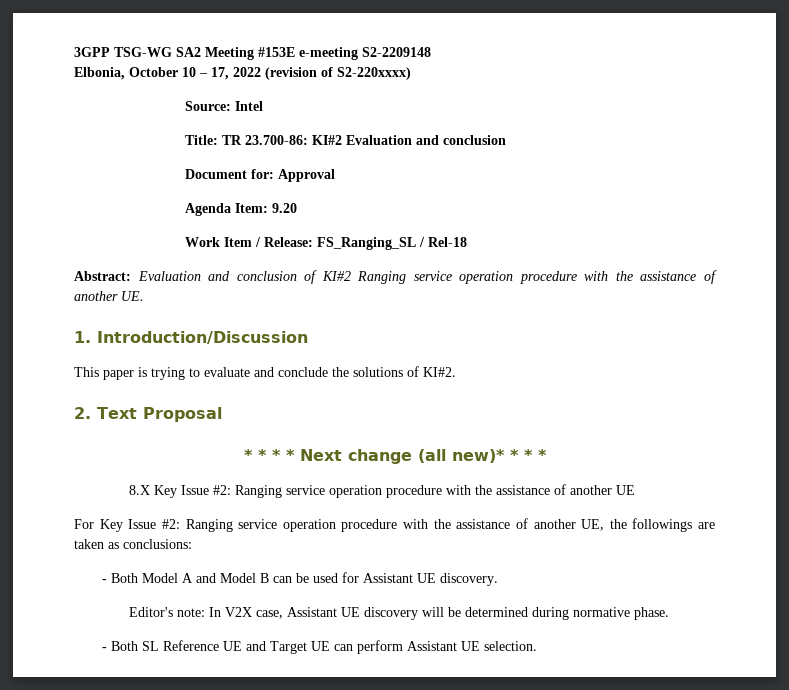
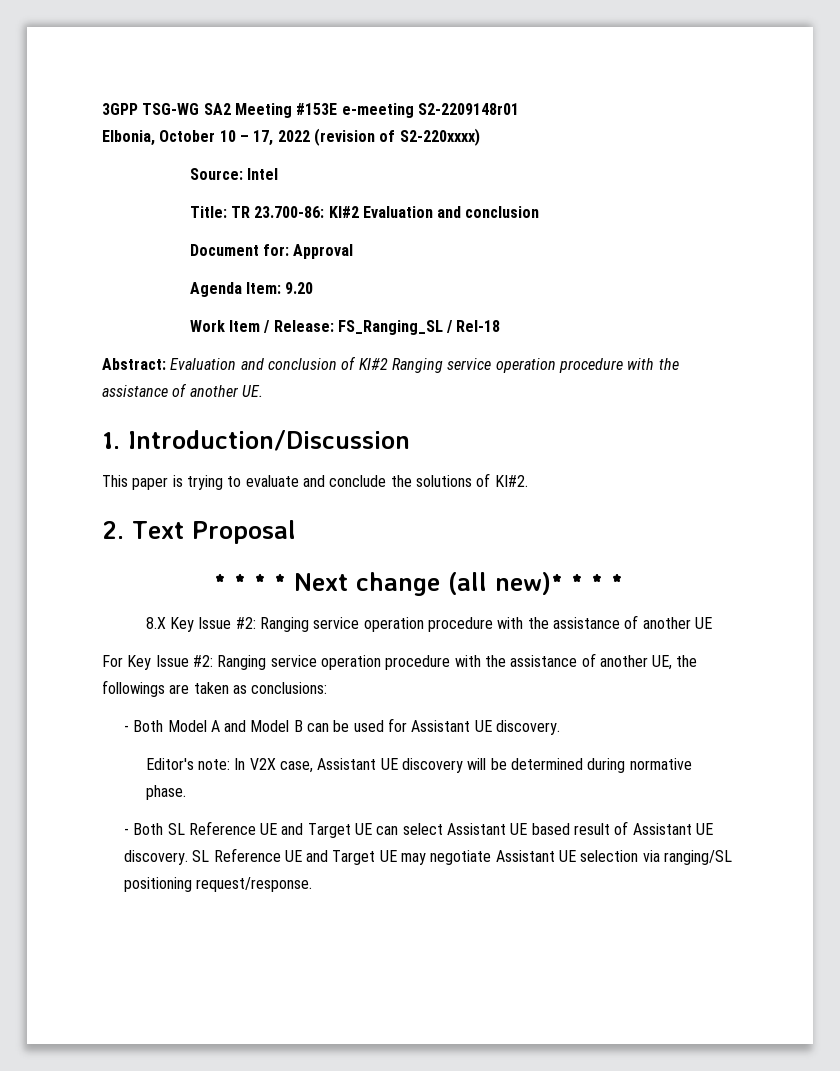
- 3GPP TSG-WG SA2 Meeting #153E e-meeting S2-2209148
+ 3GPP TSG-WG SA2 Meeting #153E e-meeting S2-2209148r01
- - Both SL Reference UE and Target UE can perform Assistant UE selection.
+ - Both SL Reference UE and Target UE can select Assistant UE based result of Assistant UE discovery. SL Reference UE and Target UE may negotiate Assistant UE selection via ranging/SL positioning request/response.

